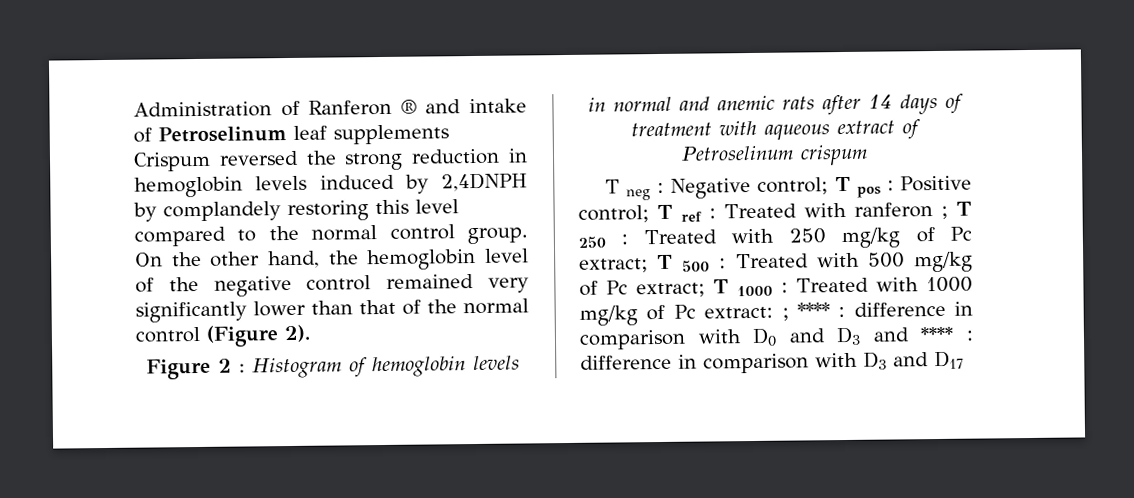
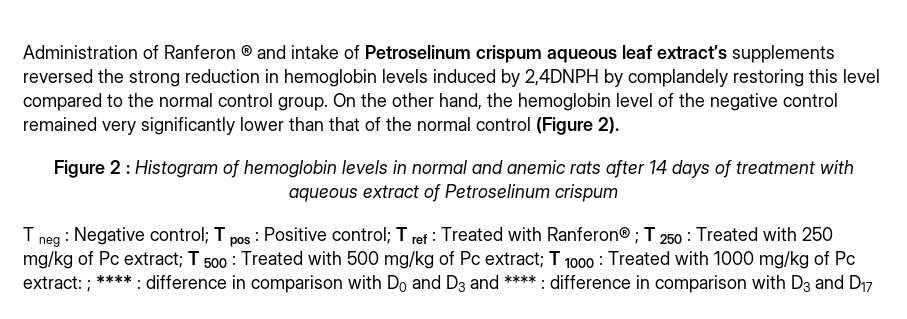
- Administration of Ranferon ® and intake of Petroselinum leaf supplements Crispum reversed the strong reduction in hemoglobin levels induced by 2,4DNPH by complandely restoring this level compared to the normal control group.
+ Administration of Ranferon ® and intake of Petroselinum crispum aqueous leaf extract’s supplements reversed the strong reduction in hemoglobin levels induced by 2,4DNPH by complandely restoring this level compared to the normal control group.
- Treated with ranferon ;
+ Treated with Ranferon® ;

